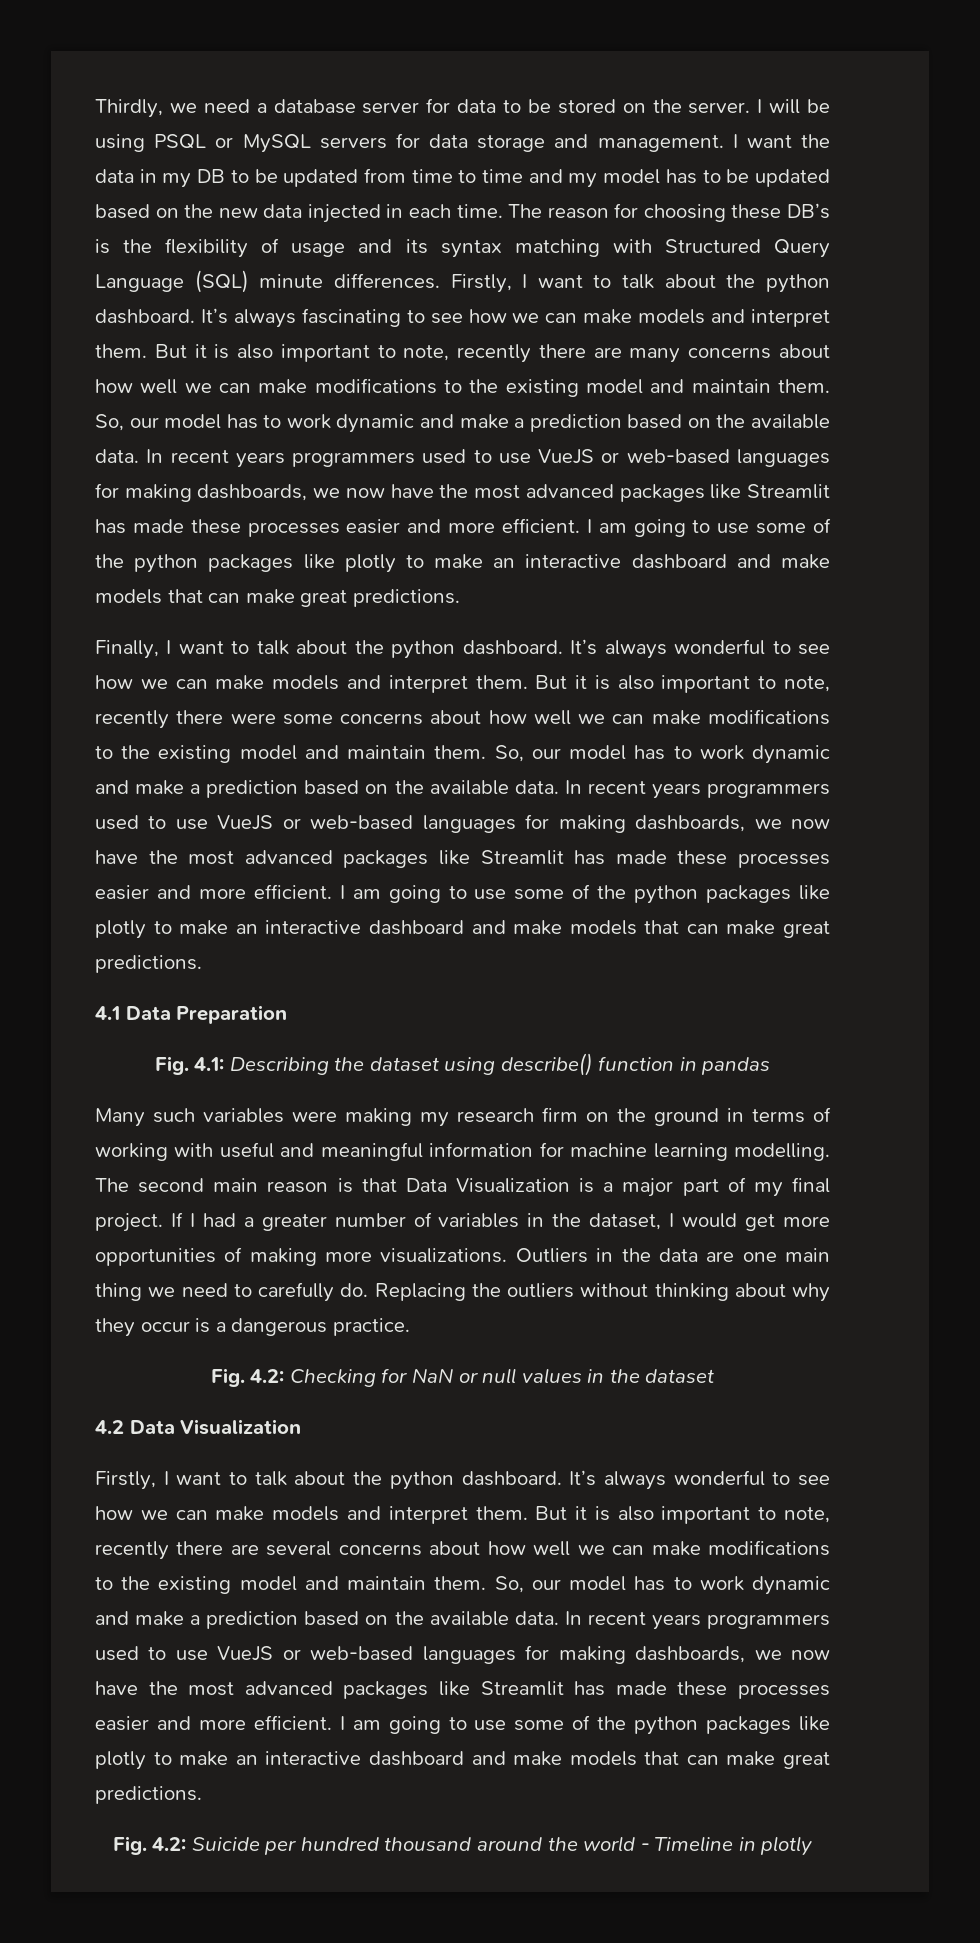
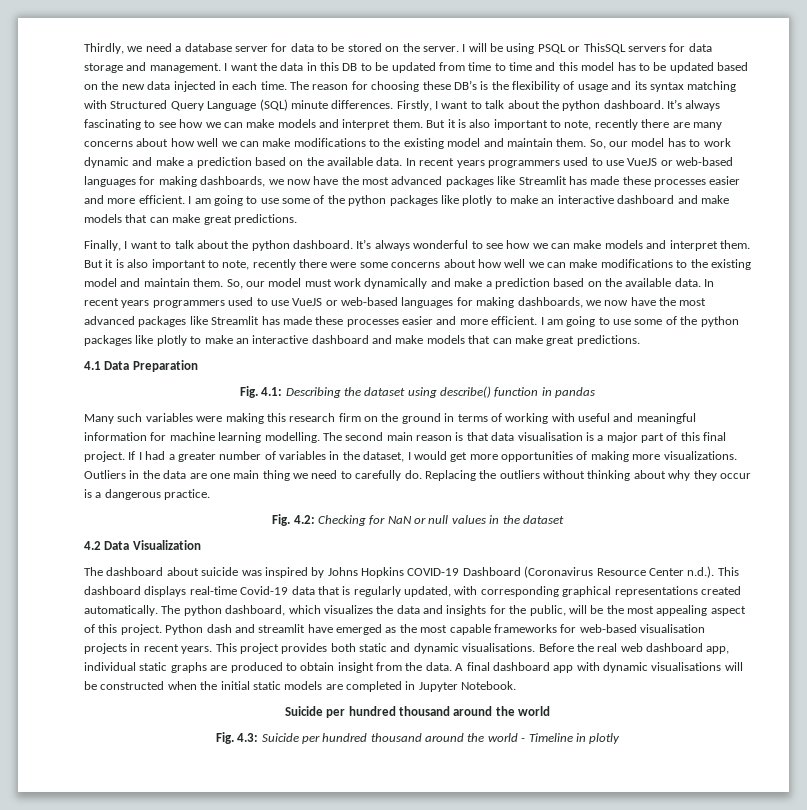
- I will be using PSQL or MySQL servers for data storage and management.
+ I will be using PSQL or ThisSQL servers for data storage and management.
- I want the data in my DB to be updated from time to time and my model has to be updated based on the new data injected in each time.
+ I want the data in this DB to be updated from time to time and this model has to be updated based on the new data injected in each time.
- But it is also important to note, recently there were some concerns about how well we can make modifications to the existing model and maintain them. So, our model has to work dynamic and make a prediction based on the available data.
+ But it is also important to note, recently there were some concerns about how well we can make modifications to the existing model and maintain them. So, our model must work dynamically and make a prediction based on the available data.
- Many such variables were making my research firm on the ground in terms of working with useful and meaningful information for machine learning modelling.
+ Many such variables were making this research firm on the ground in terms of working with useful and meaningful information for machine learning modelling.
- The second main reason is that Data Visualization is a major part of my final project.
+ The second main reason is that data visualisation is a major part of this final project.
- Firstly, I want to talk about the python dashboard. It’s always wonderful to see how we can make models and interpret them. But it is also important to note, recently there are several concerns about how well we can make modifications to the existing model and maintain them. So, our model has to work dynamic and make a prediction based on the available data. In recent years programmers used to use VueJS or web-based languages for making dashboards, we now have the most advanced packages like Streamlit has made these processes easier and more efficient. I am going to use some of the python packages like plotly to make an interactive dashboard and make models that can make great predictions.
- Fig. 4.2: Suicide per hundred thousand around the world - Timeline in plotly
+ The dashboard about suicide was inspired by Johns Hopkins COVID-19 Dashboard (Coronavirus Resource Center n.d.). This dashboard displays real-time Covid-19 data that is regularly updated, with corresponding graphical representations created automatically. The python dashboard, which visualizes the data and insights for the public, will be the most appealing aspect of this project. Python dash and streamlit have emerged as the most capable frameworks for web-based visualisation projects in recent years. This project provides both static and dynamic visualisations. Before the real web dashboard app, individual static graphs are produced to obtain insight from the data. A final dashboard app with dynamic visualisations will be constructed when the initial static models are completed in Jupyter Notebook.
+ Suicide per hundred thousand around the world
+ Fig. 4.3: Suicide per hundred thousand around the world - Timeline in plotly

